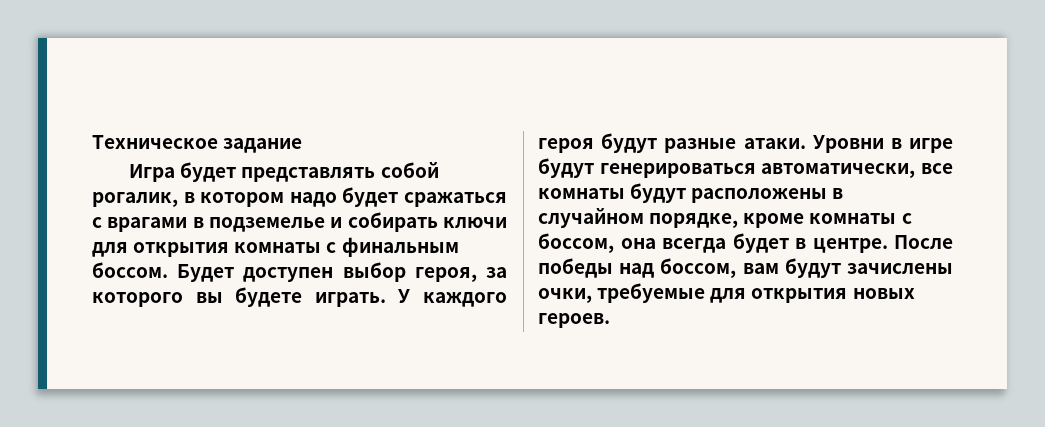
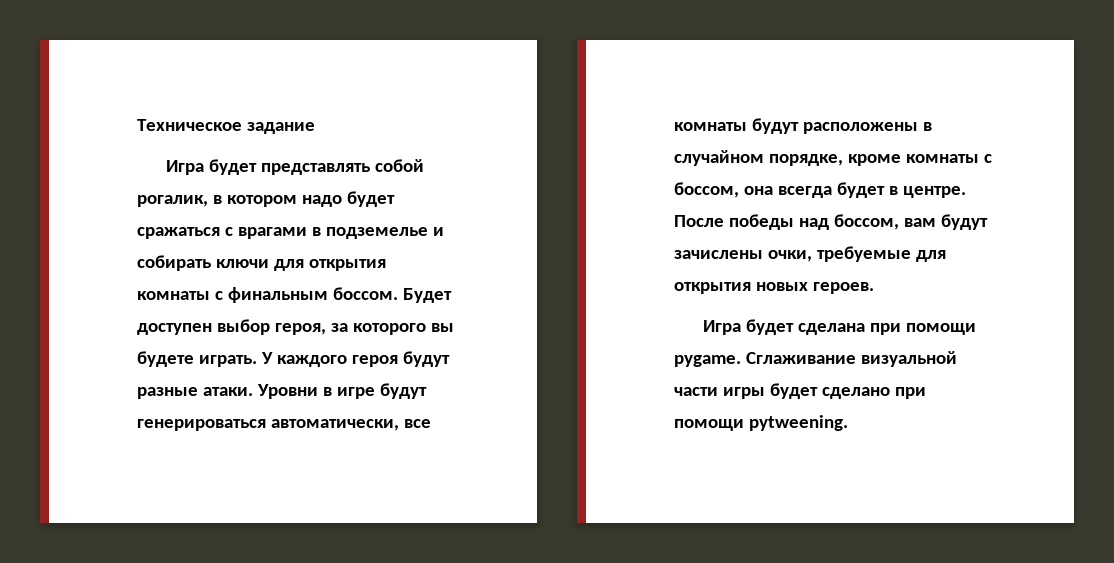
+ Игра будет сделана при помощи pygame. Сглаживание визуальной части игры будет сделано при помощи pytweening.

